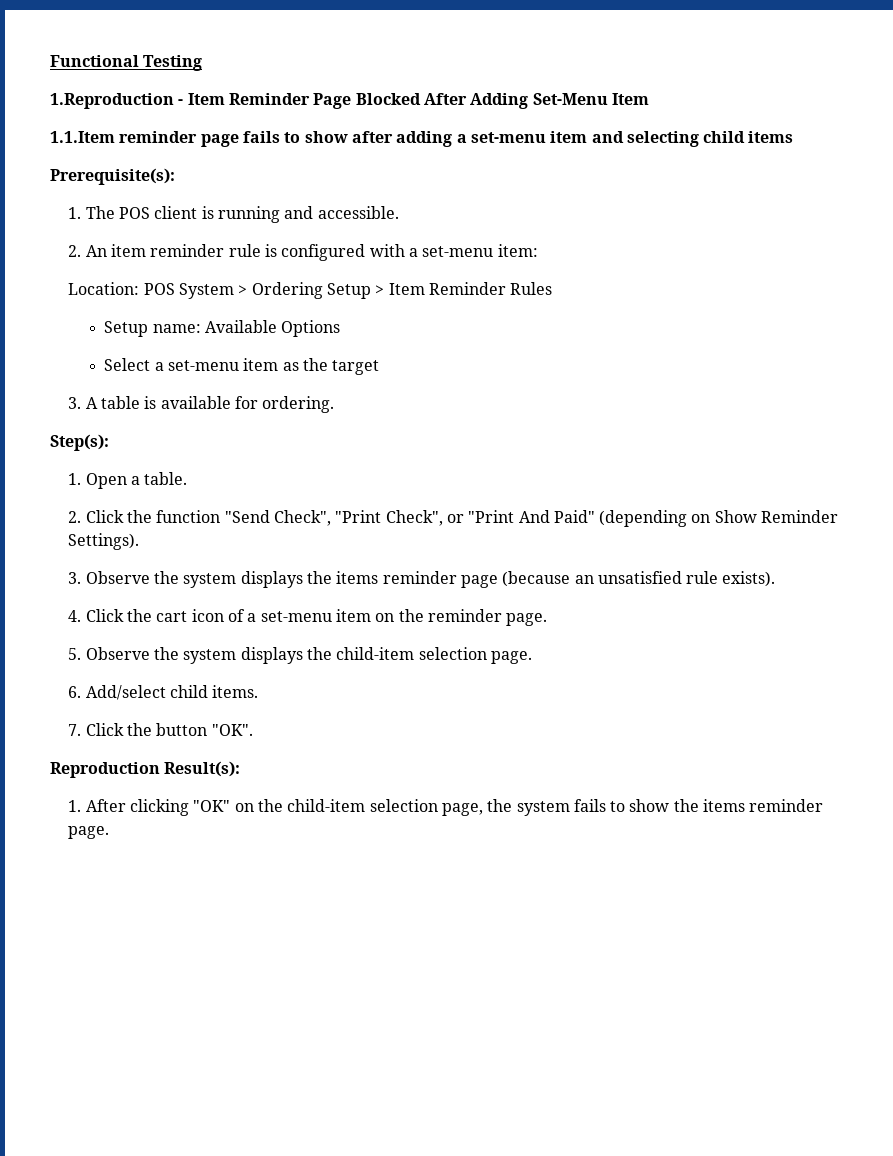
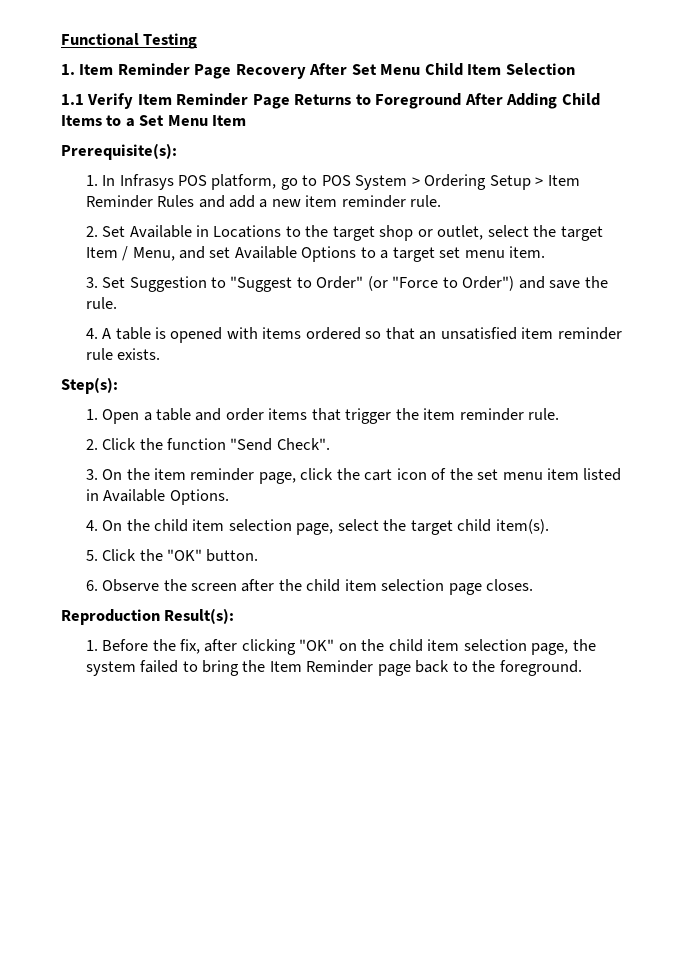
- 1.Reproduction - Item Reminder Page Blocked After Adding Set-Menu Item
- 1.1.Item reminder page fails to show after adding a set-menu item and selecting child items
+ 1. Item Reminder Page Recovery After Set Menu Child Item Selection
+ 1.1 Verify Item Reminder Page Returns to Foreground After Adding Child Items to a Set Menu Item
  Prerequisite(s):
- 1. The POS client is running and accessible.
- 2. An item reminder rule is configured with a set-menu item:
- Location: POS System > Ordering Setup > Item Reminder Rules
- Setup name: Available Options
- Select a set-menu item as the target
- 3. A table is available for ordering.
+ 1. In Infrasys POS platform, go to POS System > Ordering Setup > Item Reminder Rules and add a new item reminder rule.
+ 2. Set Available in Locations to the target shop or outlet, select the target Item / Menu, and set Available Options to a target set menu item.
+ 3. Set Suggestion to "Suggest to Order" (or "Force to Order") and save the rule.
+ 4. A table is opened with items ordered so that an unsatisfied item reminder rule exists.
  Step(s):
- 1. Open a table.
+ 1. Open a table and order items that trigger the item reminder rule.
- 2. Click the function "Send Check", "Print Check", or "Print And Paid" (depending on Show Reminder Settings).
- 3. Observe the system displays the items reminder page (because an unsatisfied rule exists).
- 4. Click the cart icon of a set-menu item on the reminder page.
- 5. Observe the system displays the child-item selection page.
- 6. Add/select child items.
- 7. Click the button "OK".
+ 2. Click the function "Send Check".
+ 3. On the item reminder page, click the cart icon of the set menu item listed in Available Options.
+ 4. On the child item selection page, select the target child item(s).
+ 5. Click the "OK" button.
+ 6. Observe the screen after the child item selection page closes.
- 1. After clicking "OK" on the child-item selection page, the system fails to show the items reminder page.
+ 1. Before the fix, after clicking "OK" on the child item selection page, the system failed to bring the Item Reminder page back to the foreground.

